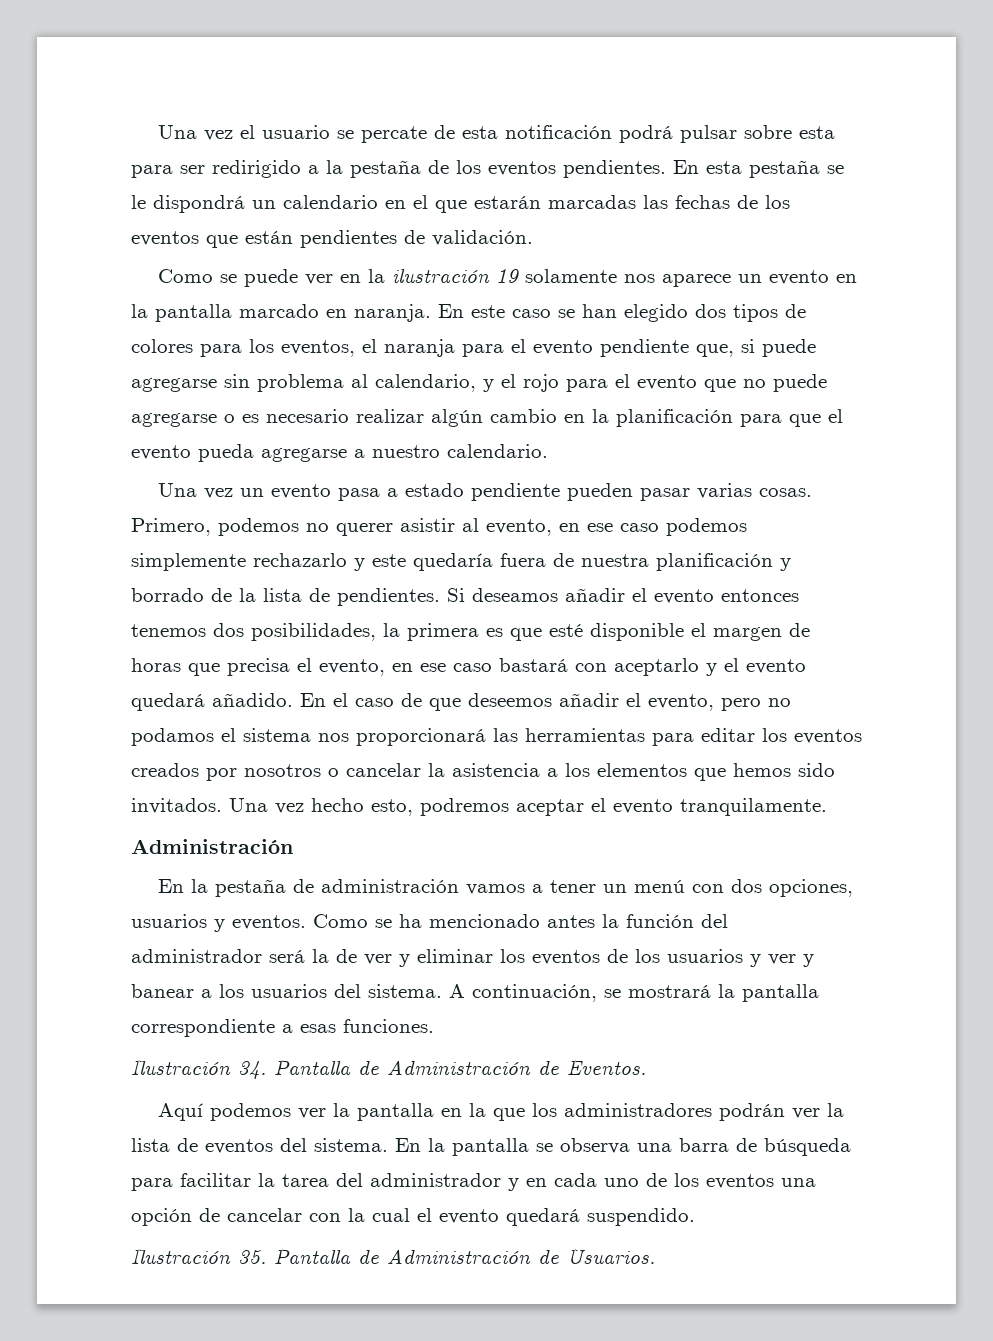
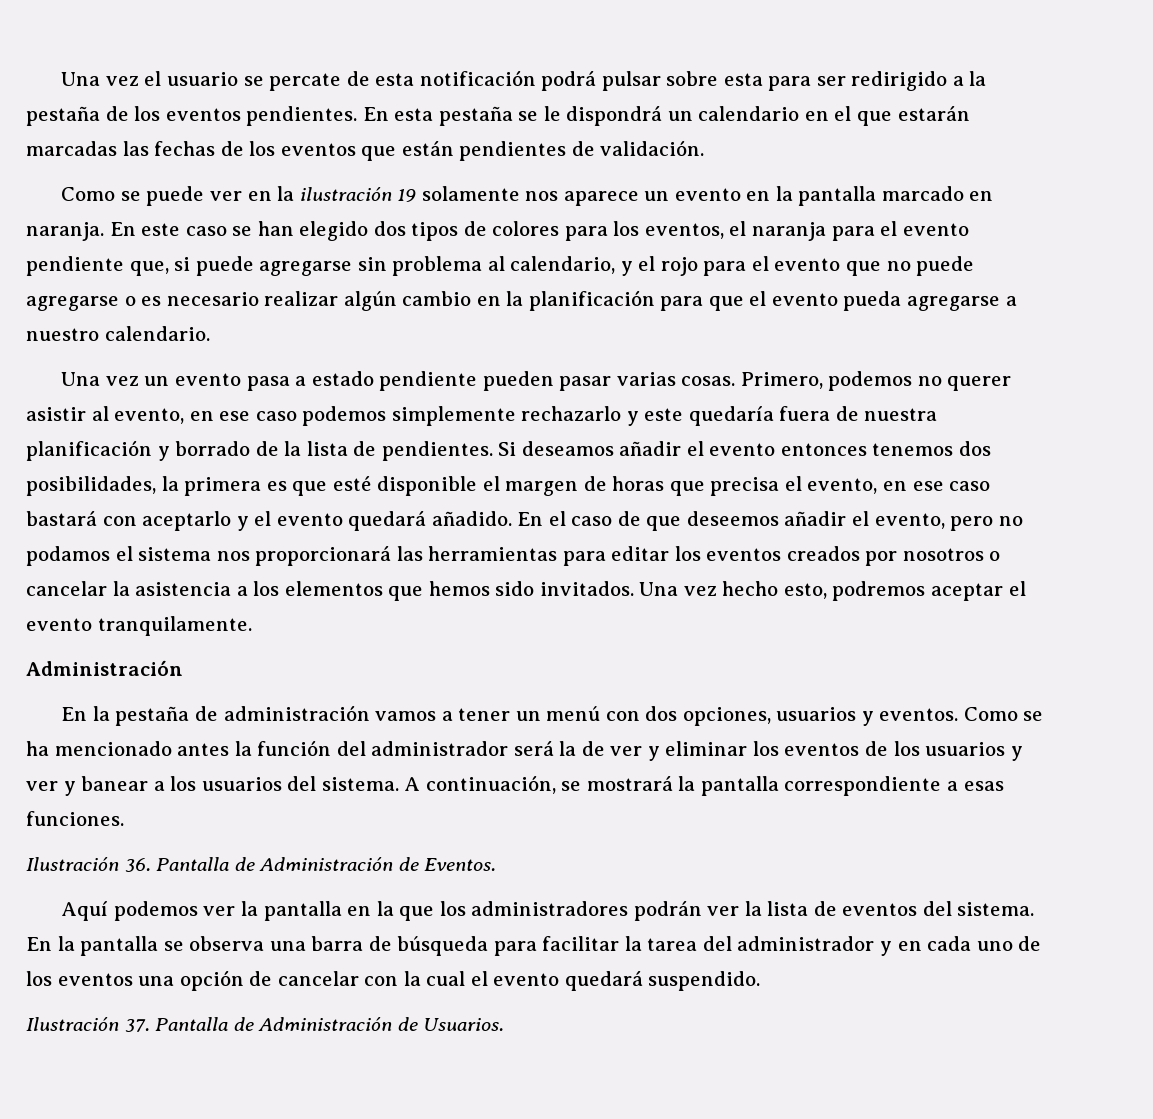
- Ilustración 34. Pantalla de Administración de Eventos.
+ Ilustración 36. Pantalla de Administración de Eventos.
- Ilustración 35. Pantalla de Administración de Usuarios.
+ Ilustración 37. Pantalla de Administración de Usuarios.

